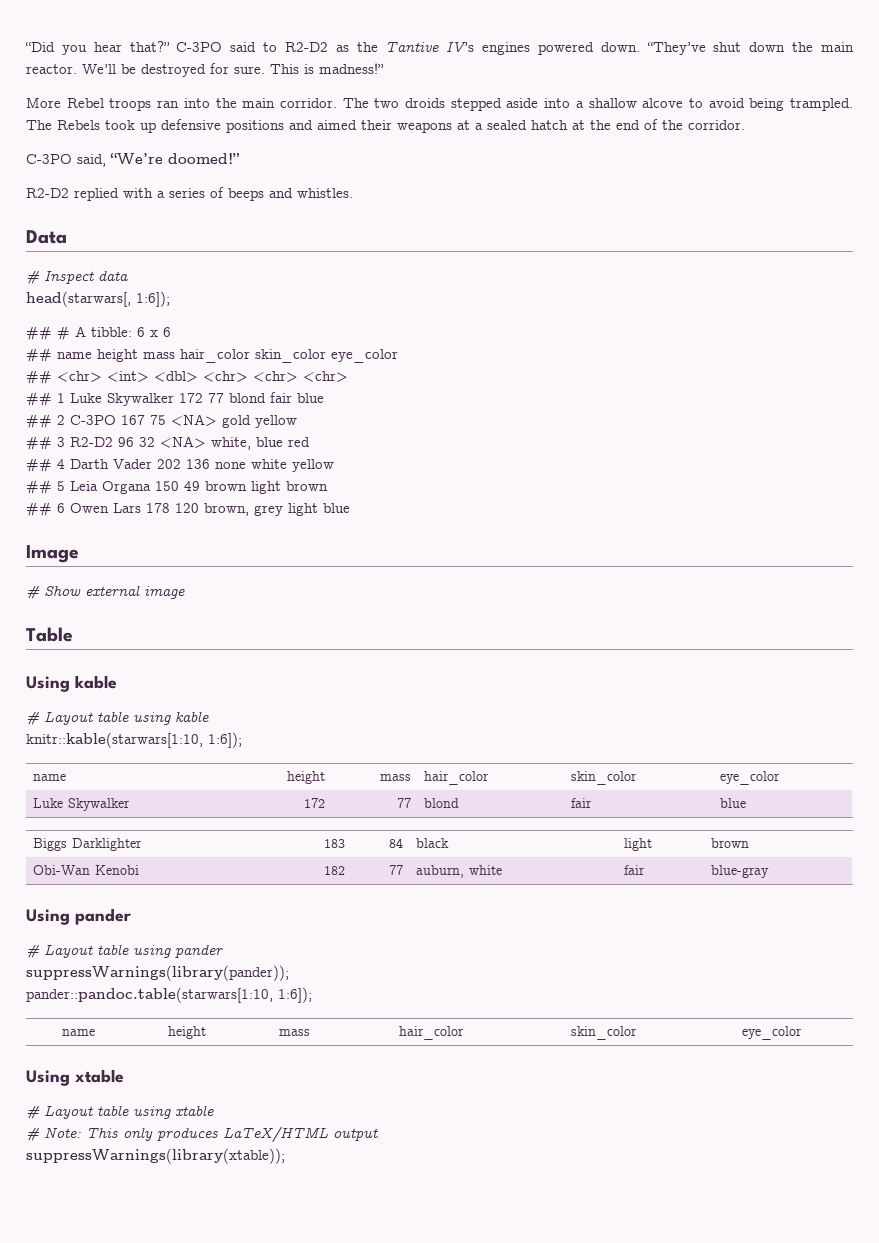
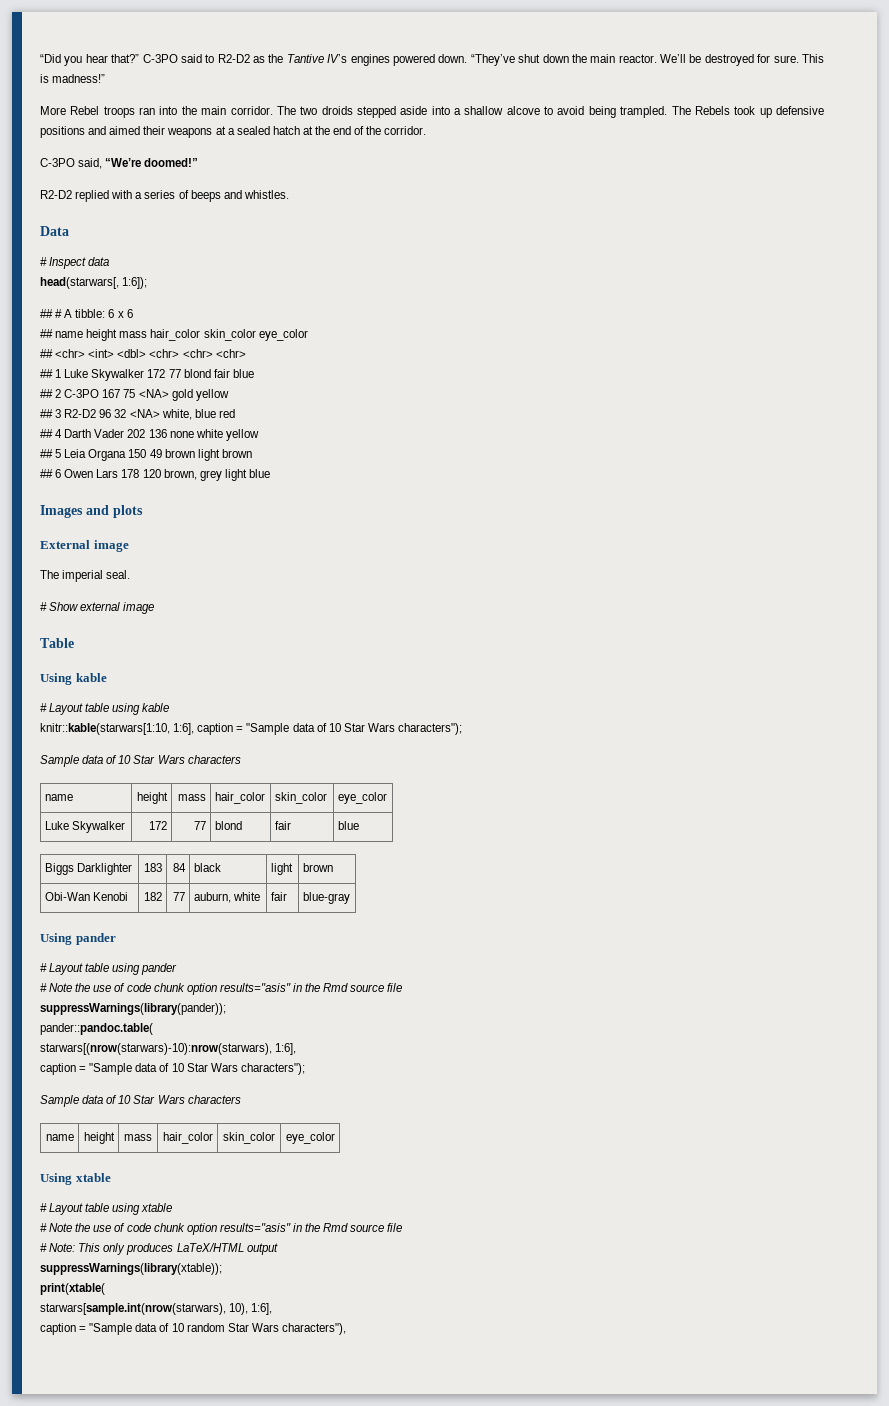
- Image
+ Images and plots
+ External image
+ The imperial seal.
- knitr::kable(starwars[1:10, 1:6]);
+ knitr::kable(starwars[1:10, 1:6], caption = "Sample data of 10 Star Wars characters");
+ Sample data of 10 Star Wars characters
  # Layout table using pander
+ # Note the use of code chunk option results="asis" in the Rmd source file
  suppressWarnings(library(pander));
- pander::pandoc.table(starwars[1:10, 1:6]);
+ pander::pandoc.table(
+ starwars[(nrow(starwars)-10):nrow(starwars), 1:6],
+ caption = "Sample data of 10 Star Wars characters");
+ Sample data of 10 Star Wars characters
  # Layout table using xtable
+ # Note the use of code chunk option results="asis" in the Rmd source file
+ print(xtable(
+ starwars[sample.int(nrow(starwars), 10), 1:6],
+ caption = "Sample data of 10 random Star Wars characters"),

